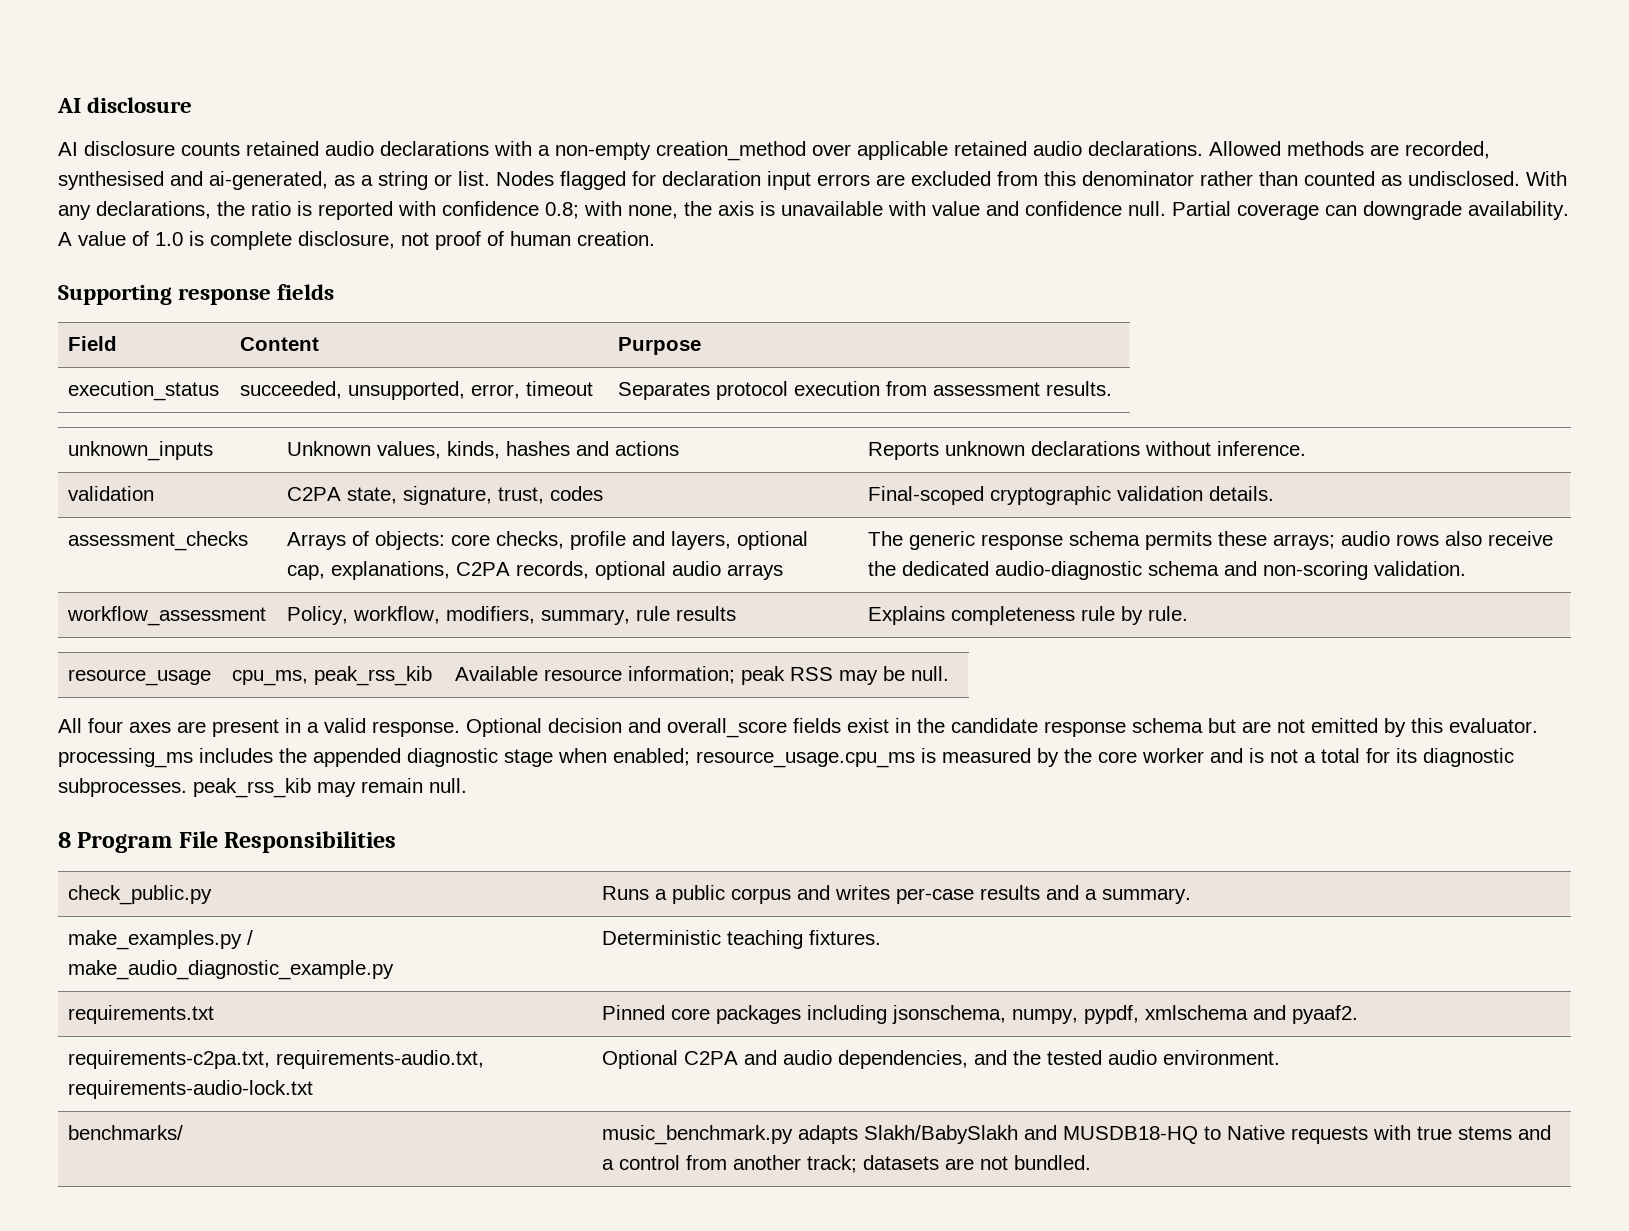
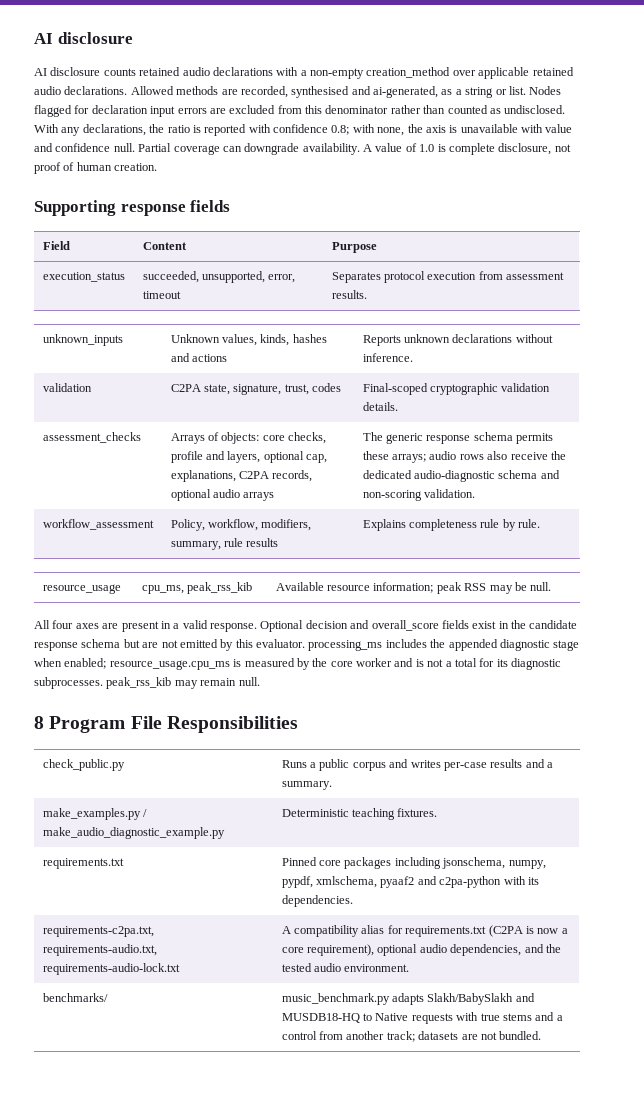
- requirements.txt | Pinned core packages including jsonschema, numpy, pypdf, xmlschema and pyaaf2.
- requirements-c2pa.txt, requirements-audio.txt, requirements-audio-lock.txt | Optional C2PA and audio dependencies, and the tested audio environment.
+ requirements.txt | Pinned core packages including jsonschema, numpy, pypdf, xmlschema, pyaaf2 and c2pa-python with its dependencies.
+ requirements-c2pa.txt, requirements-audio.txt, requirements-audio-lock.txt | A compatibility alias for requirements.txt (C2PA is now a core requirement), optional audio dependencies, and the tested audio environment.

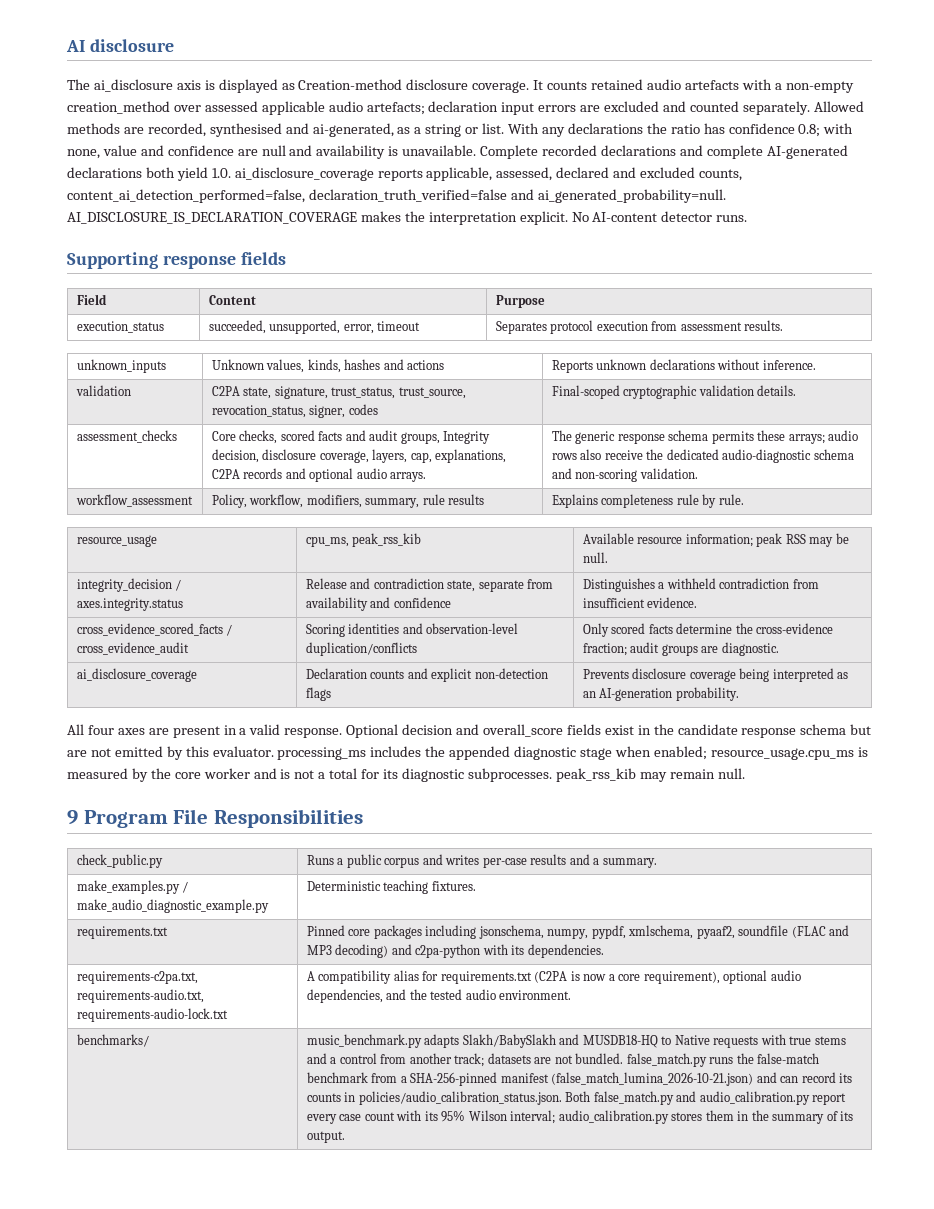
- AI disclosure counts retained audio declarations with a non-empty creation_method over applicable retained audio declarations.
+ The ai_disclosure axis is displayed as Creation-method disclosure coverage. It counts retained audio artefacts with a non-empty creation_method over assessed applicable audio artefacts; declaration input errors are excluded and counted separately.
- Nodes flagged for declaration input errors are excluded from this denominator rather than counted as undisclosed.
- With any declarations, the ratio is reported with confidence 0.8; with none, the axis is unavailable with value and confidence null. Partial coverage can downgrade availability. A value of 1.0 is complete disclosure, not proof of human creation.
+ With any declarations the ratio has confidence 0.8; with none, value and confidence are null and availability is unavailable. Complete recorded declarations and complete AI-generated declarations both yield 1.0. ai_disclosure_coverage reports applicable, assessed, declared and excluded counts, content_ai_detection_performed=false, declaration_truth_verified=false and ai_generated_probability=null. AI_DISCLOSURE_IS_DECLARATION_COVERAGE makes the interpretation explicit. No AI-content detector runs.
- validation | C2PA state, signature, trust, codes | Final-scoped cryptographic validation details.
+ validation | C2PA state, signature, trust_status, trust_source, revocation_status, signer, codes | Final-scoped cryptographic validation details.
- assessment_checks | Arrays of objects: core checks, profile and layers, optional cap, explanations, C2PA records, optional audio arrays | The generic response schema permits these arrays; audio rows also receive the dedicated audio-diagnostic schema and non-scoring validation.
+ assessment_checks | Core checks, scored facts and audit groups, Integrity decision, disclosure coverage, layers, cap, explanations, C2PA records and optional audio arrays. | The generic response schema permits these arrays; audio rows also receive the dedicated audio-diagnostic schema and non-scoring validation.
+ integrity_decision / axes.integrity.status | Release and contradiction state, separate from availability and confidence | Distinguishes a withheld contradiction from insufficient evidence.
+ cross_evidence_scored_facts / cross_evidence_audit | Scoring identities and observation-level duplication/conflicts | Only scored facts determine the cross-evidence fraction; audit groups are diagnostic.
+ ai_disclosure_coverage | Declaration counts and explicit non-detection flags | Prevents disclosure coverage being interpreted as an AI-generation probability.
- 8 Program File Responsibilities
+ 9 Program File Responsibilities
- requirements.txt | Pinned core packages including jsonschema, numpy, pypdf, xmlschema, pyaaf2 and c2pa-python with its dependencies.
+ requirements.txt | Pinned core packages including jsonschema, numpy, pypdf, xmlschema, pyaaf2, soundfile (FLAC and MP3 decoding) and c2pa-python with its dependencies.
- music_benchmark.py adapts Slakh/BabySlakh and MUSDB18-HQ to Native requests with true stems and a control from another track; datasets are not bundled.
+ music_benchmark.py adapts Slakh/BabySlakh and MUSDB18-HQ to Native requests with true stems and a control from another track; datasets are not bundled. false_match.py runs the false-match benchmark from a SHA-256-pinned manifest (false_match_lumina_2026-10-21.json) and can record its counts in policies/audio_calibration_status.json. Both false_match.py and audio_calibration.py report every case count with its 95% Wilson interval; audio_calibration.py stores them in the summary of its output.

